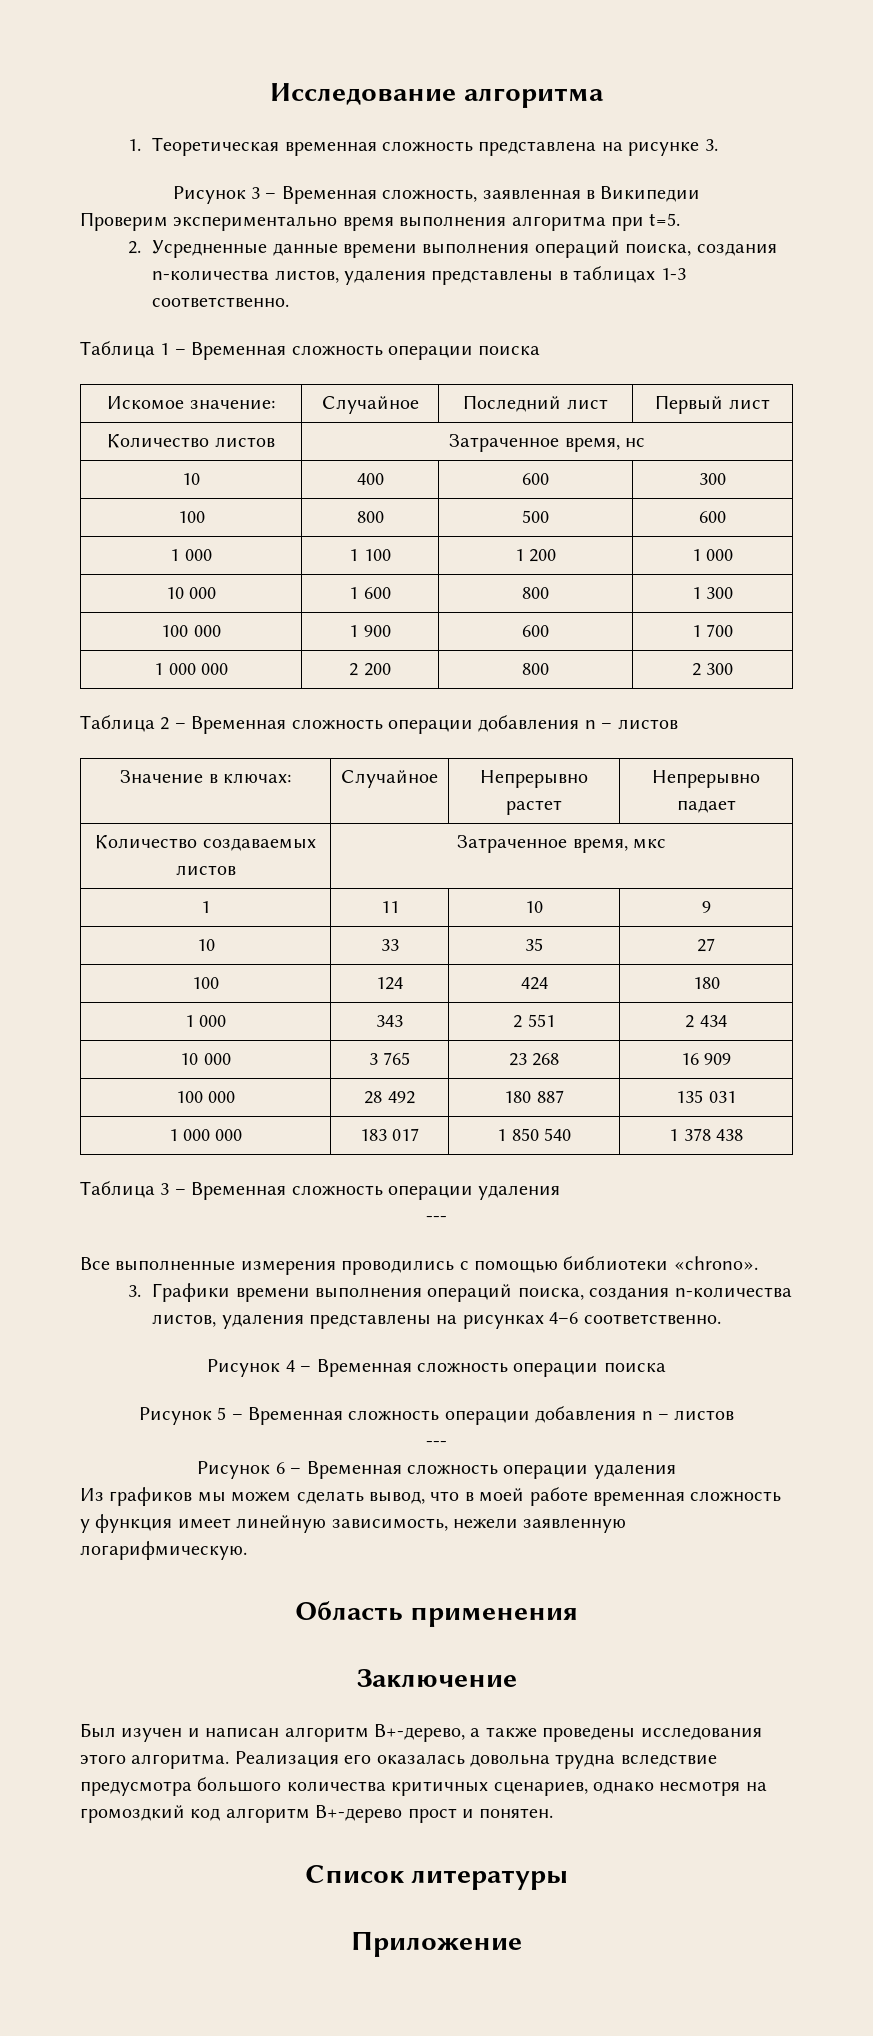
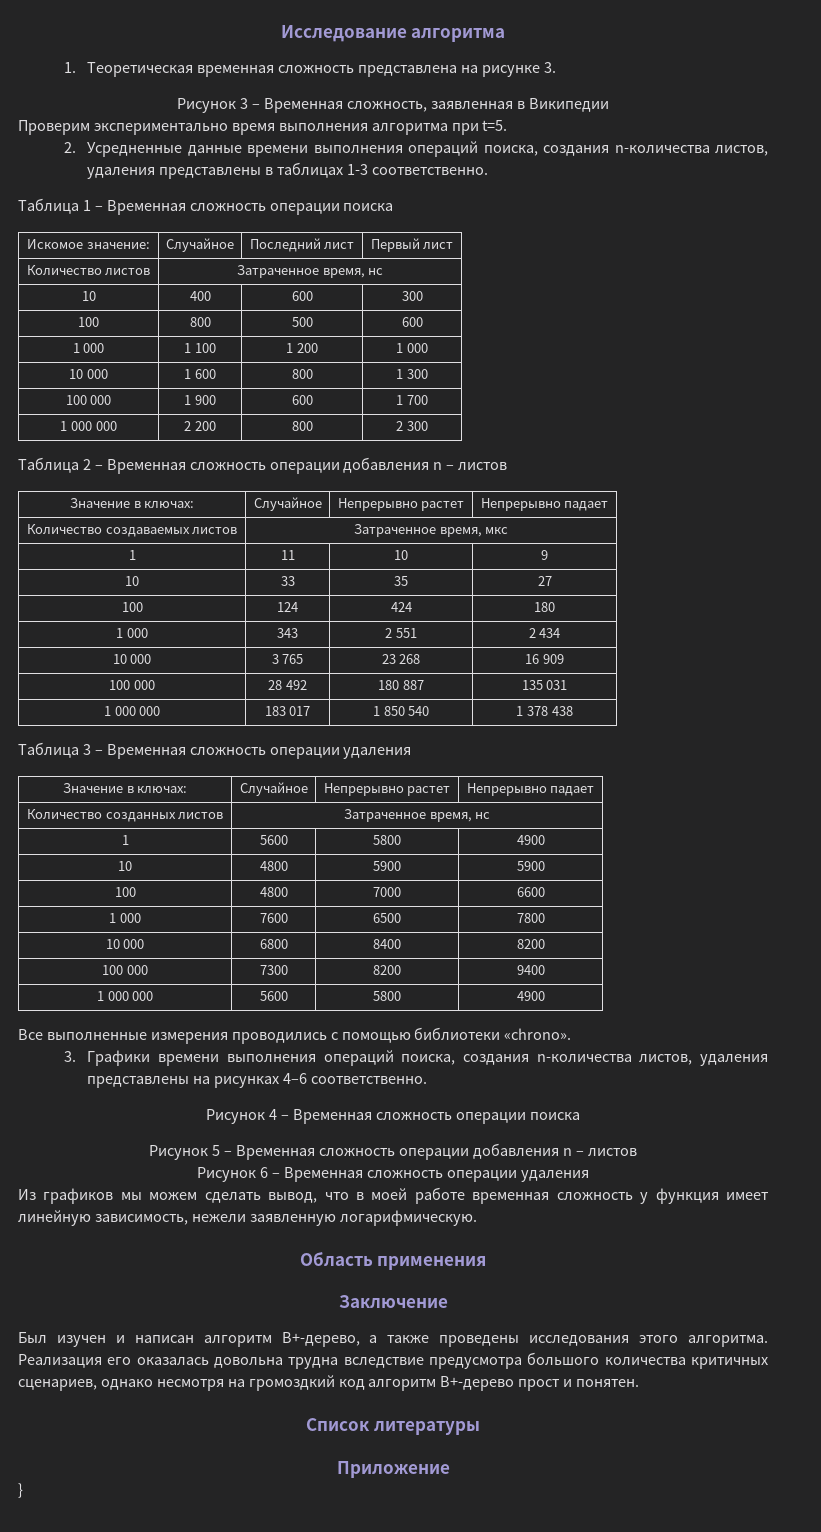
  Таблица 3 – Временная сложность операции удаления
- ---
+ Значение в ключах: | Случайное | Непрерывно растет | Непрерывно падает
+ Количество созданных листов | Затраченное время, нс
+ 1 | 5600 | 5800 | 4900
+ 10 | 4800 | 5900 | 5900
+ 100 | 4800 | 7000 | 6600
+ 1 000 | 7600 | 6500 | 7800
+ 10 000 | 6800 | 8400 | 8200
+ 100 000 | 7300 | 8200 | 9400
+ 1 000 000 | 5600 | 5800 | 4900
  Рисунок 5 – Временная сложность операции добавления n – листов
- ---
+ }

